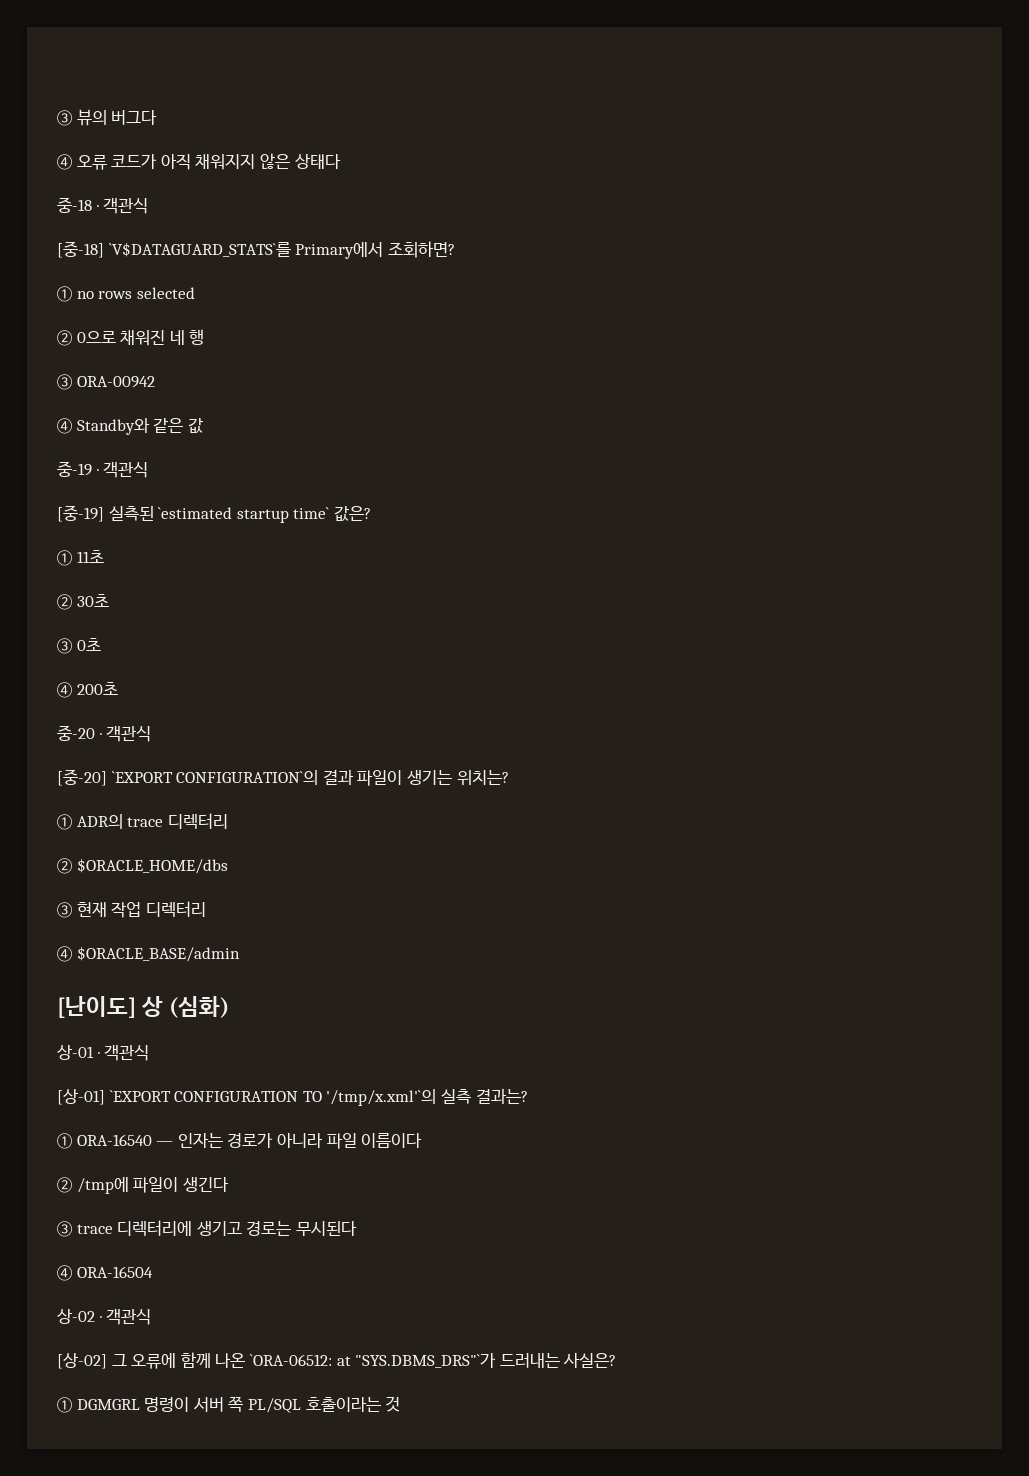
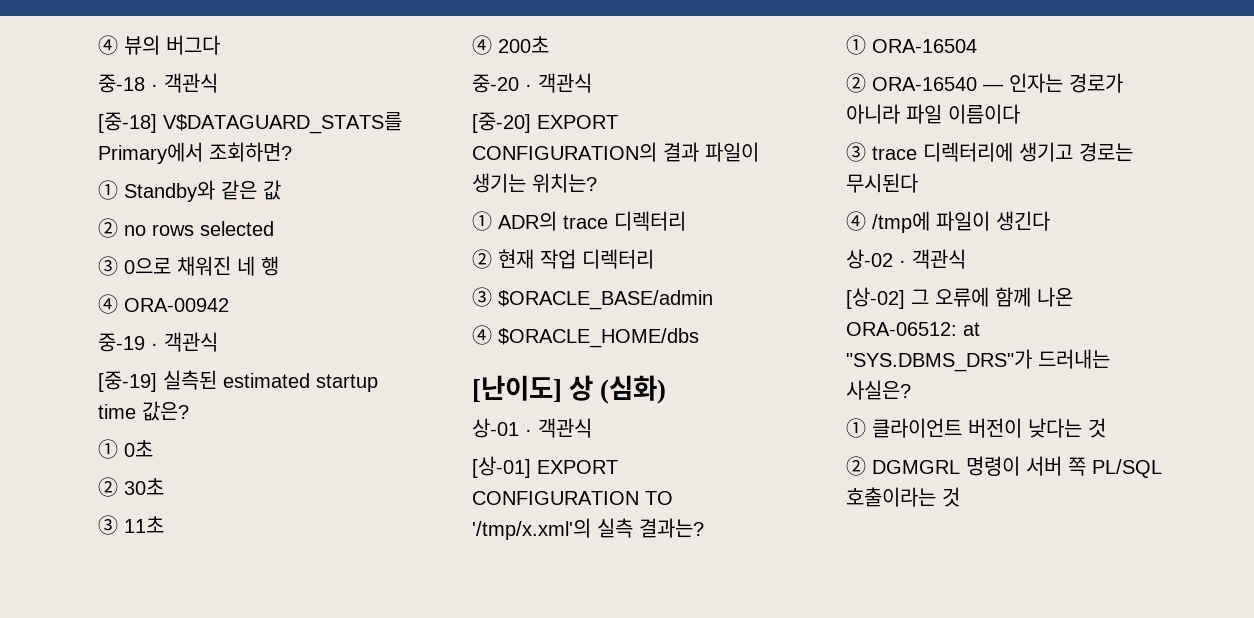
- ③ 뷰의 버그다
+ ④ 뷰의 버그다
- ④ 오류 코드가 아직 채워지지 않은 상태다
- [중-18] `V$DATAGUARD_STATS`를 Primary에서 조회하면?
+ [중-18] V$DATAGUARD_STATS를 Primary에서 조회하면?
- ① no rows selected
+ ① Standby와 같은 값
+ ② no rows selected
- ② 0으로 채워진 네 행
+ ③ 0으로 채워진 네 행
- ③ ORA-00942
+ ④ ORA-00942
- ④ Standby와 같은 값
- [중-19] 실측된 `estimated startup time` 값은?
+ [중-19] 실측된 estimated startup time 값은?
- ① 11초
+ ① 0초
- ③ 0초
+ ③ 11초
- [중-20] `EXPORT CONFIGURATION`의 결과 파일이 생기는 위치는?
+ [중-20] EXPORT CONFIGURATION의 결과 파일이 생기는 위치는?
- ② $ORACLE_HOME/dbs
- ③ 현재 작업 디렉터리
+ ② 현재 작업 디렉터리
- ④ $ORACLE_BASE/admin
+ ③ $ORACLE_BASE/admin
+ ④ $ORACLE_HOME/dbs
- [상-01] `EXPORT CONFIGURATION TO '/tmp/x.xml'`의 실측 결과는?
+ [상-01] EXPORT CONFIGURATION TO '/tmp/x.xml'의 실측 결과는?
- ① ORA-16540 — 인자는 경로가 아니라 파일 이름이다
+ ① ORA-16504
+ ② ORA-16540 — 인자는 경로가 아니라 파일 이름이다
- ② /tmp에 파일이 생긴다
- ④ ORA-16504
+ ④ /tmp에 파일이 생긴다
- [상-02] 그 오류에 함께 나온 `ORA-06512: at "SYS.DBMS_DRS"`가 드러내는 사실은?
+ [상-02] 그 오류에 함께 나온 ORA-06512: at "SYS.DBMS_DRS"가 드러내는 사실은?
- ① DGMGRL 명령이 서버 쪽 PL/SQL 호출이라는 것
+ ① 클라이언트 버전이 낮다는 것
+ ② DGMGRL 명령이 서버 쪽 PL/SQL 호출이라는 것

